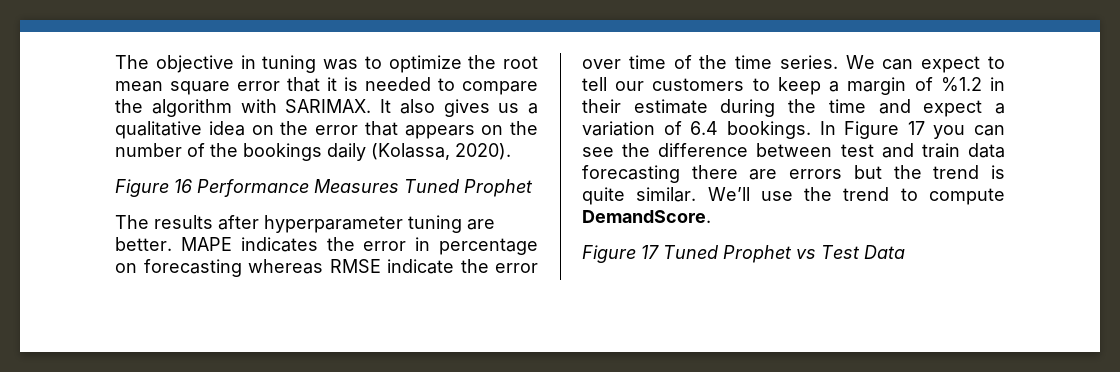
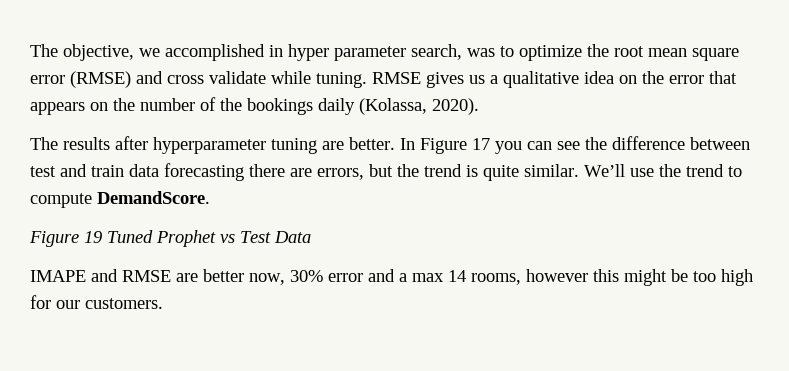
- The objective in tuning was to optimize the root mean square error that it is needed to compare the algorithm with SARIMAX. It also gives us a qualitative idea on the error that appears on the number of the bookings daily (Kolassa, 2020).
+ The objective, we accomplished in hyper parameter search, was to optimize the root mean square error (RMSE) and cross validate while tuning. RMSE gives us a qualitative idea on the error that appears on the number of the bookings daily (Kolassa, 2020).
- Figure 16 Performance Measures Tuned Prophet
- MAPE indicates the error in percentage on forecasting whereas RMSE indicate the error over time of the time series. We can expect to tell our customers to keep a margin of %1.2 in their estimate during the time and expect a variation of 6.4 bookings.
- In Figure 17 you can see the difference between test and train data forecasting there are errors but the trend is quite similar.
+ In Figure 17 you can see the difference between test and train data forecasting there are errors, but the trend is quite similar.
- Figure 17 Tuned Prophet vs Test Data
+ Figure 19 Tuned Prophet vs Test Data
+ IMAPE and RMSE are better now, 30% error and a max 14 rooms, however this might be too high for our customers.

